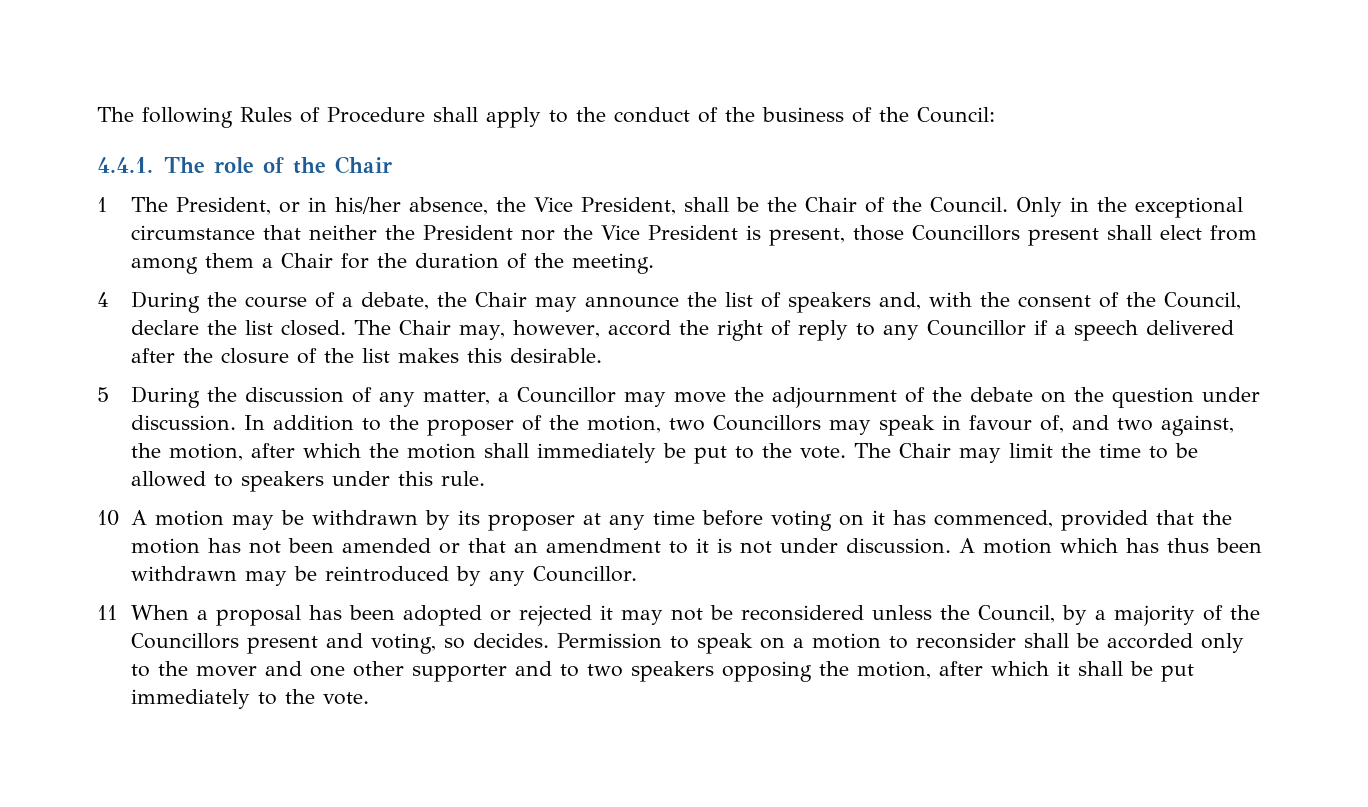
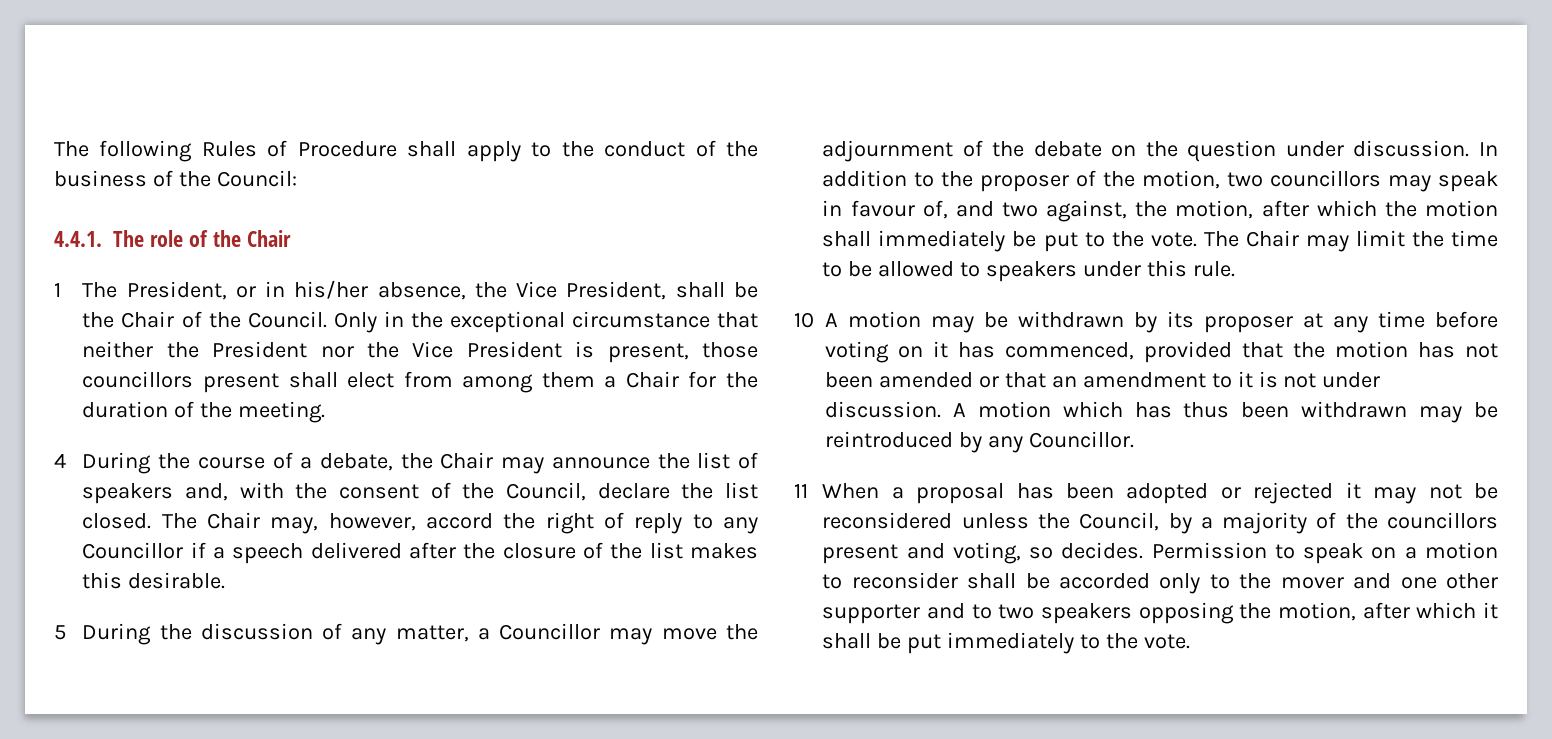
- Only in the exceptional circumstance that neither the President nor the Vice President is present, those Councillors present shall elect from among them a Chair for the duration of the meeting.
+ Only in the exceptional circumstance that neither the President nor the Vice President is present, those councillors present shall elect from among them a Chair for the duration of the meeting.
- In addition to the proposer of the motion, two Councillors may speak in favour of, and two against, the motion, after which the motion shall immediately be put to the vote.
+ In addition to the proposer of the motion, two councillors may speak in favour of, and two against, the motion, after which the motion shall immediately be put to the vote.
- 11 When a proposal has been adopted or rejected it may not be reconsidered unless the Council, by a majority of the Councillors present and voting, so decides.
+ 11 When a proposal has been adopted or rejected it may not be reconsidered unless the Council, by a majority of the councillors present and voting, so decides.

